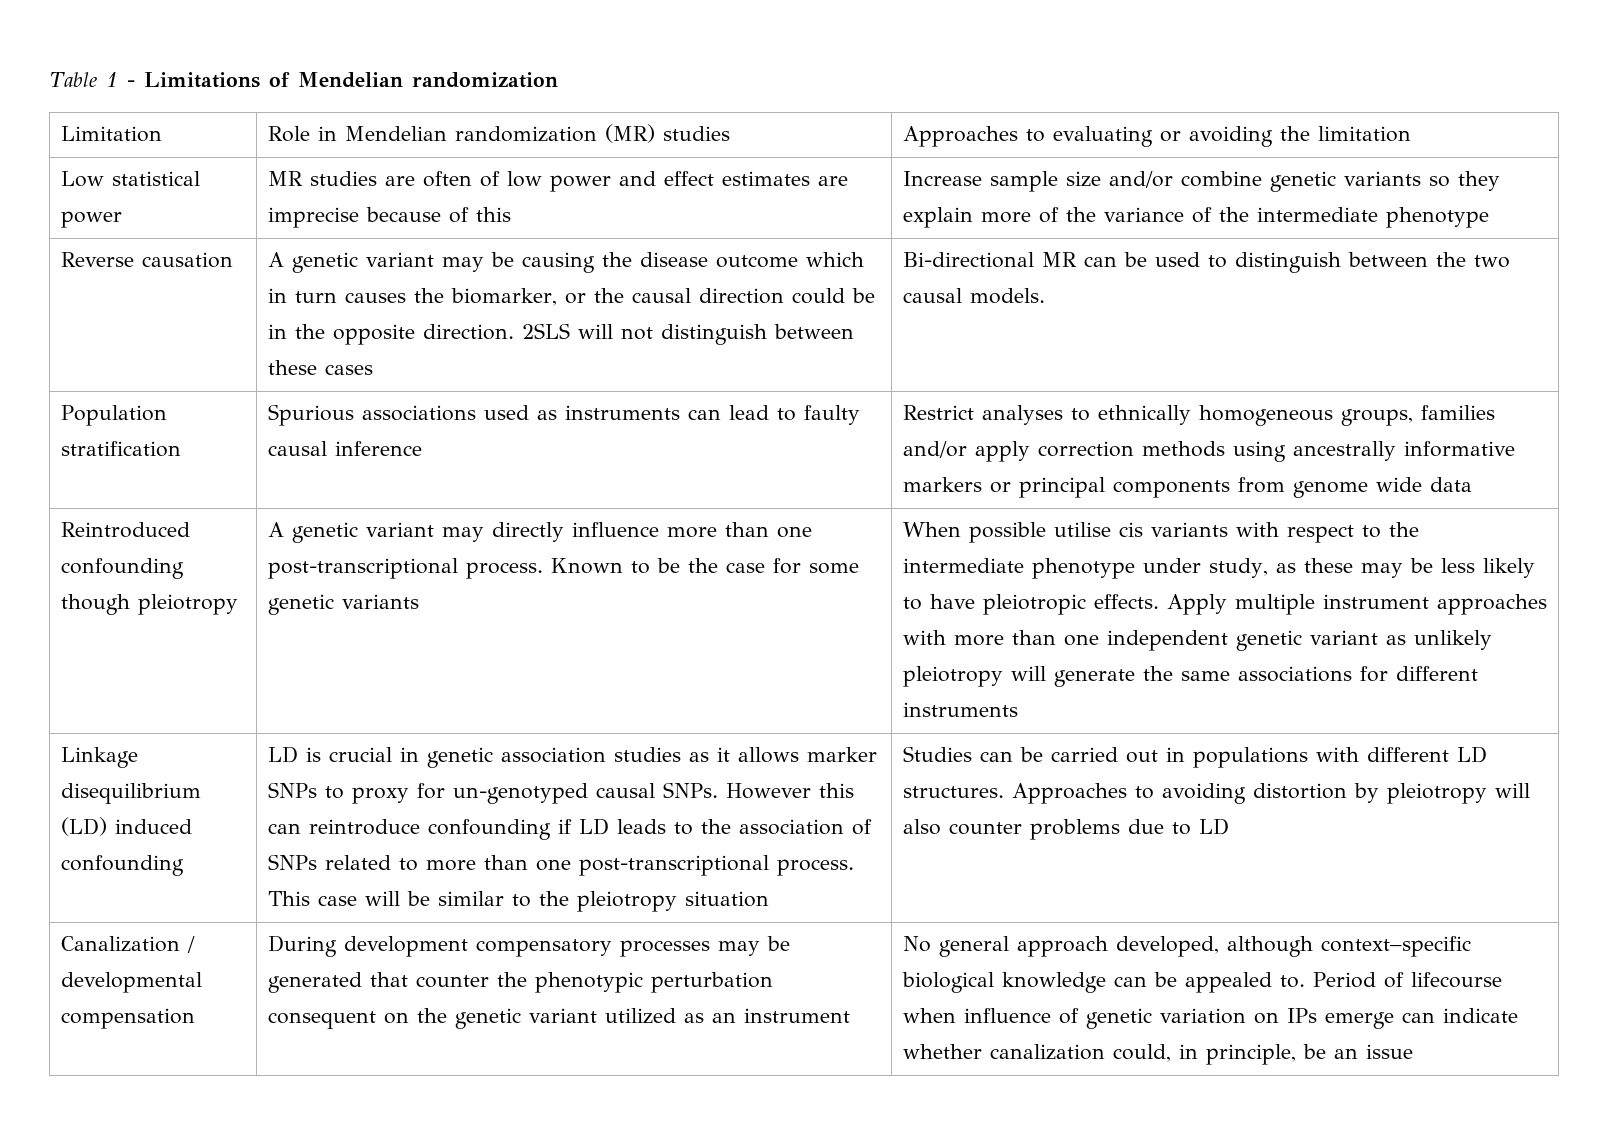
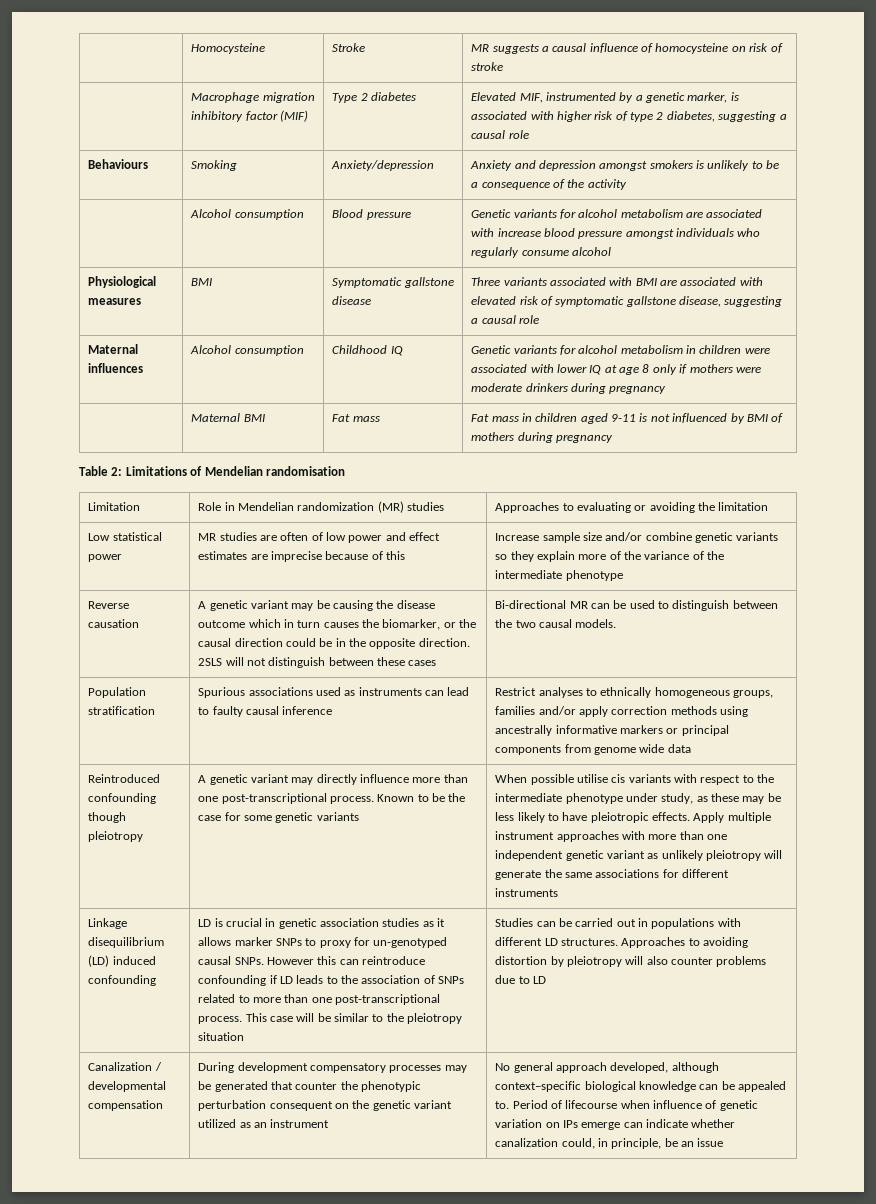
- Table 1 - Limitations of Mendelian randomization
+ | Homocysteine | Stroke | MR suggests a causal influence of homocysteine on risk of stroke
+ | Macrophage migration inhibitory factor (MIF) | Type 2 diabetes | Elevated MIF, instrumented by a genetic marker, is associated with higher risk of type 2 diabetes, suggesting a causal role
+ Behaviours | Smoking | Anxiety/depression | Anxiety and depression amongst smokers is unlikely to be a consequence of the activity
+ | Alcohol consumption | Blood pressure | Genetic variants for alcohol metabolism are associated with increase blood pressure amongst individuals who regularly consume alcohol
+ Physiological measures | BMI | Symptomatic gallstone disease | Three variants associated with BMI are associated with elevated risk of symptomatic gallstone disease, suggesting a causal role
+ Maternal influences | Alcohol consumption | Childhood IQ | Genetic variants for alcohol metabolism in children were associated with lower IQ at age 8 only if mothers were moderate drinkers during pregnancy
+ | Maternal BMI | Fat mass | Fat mass in children aged 9-11 is not influenced by BMI of mothers during pregnancy
+ Table 2: Limitations of Mendelian randomisation

